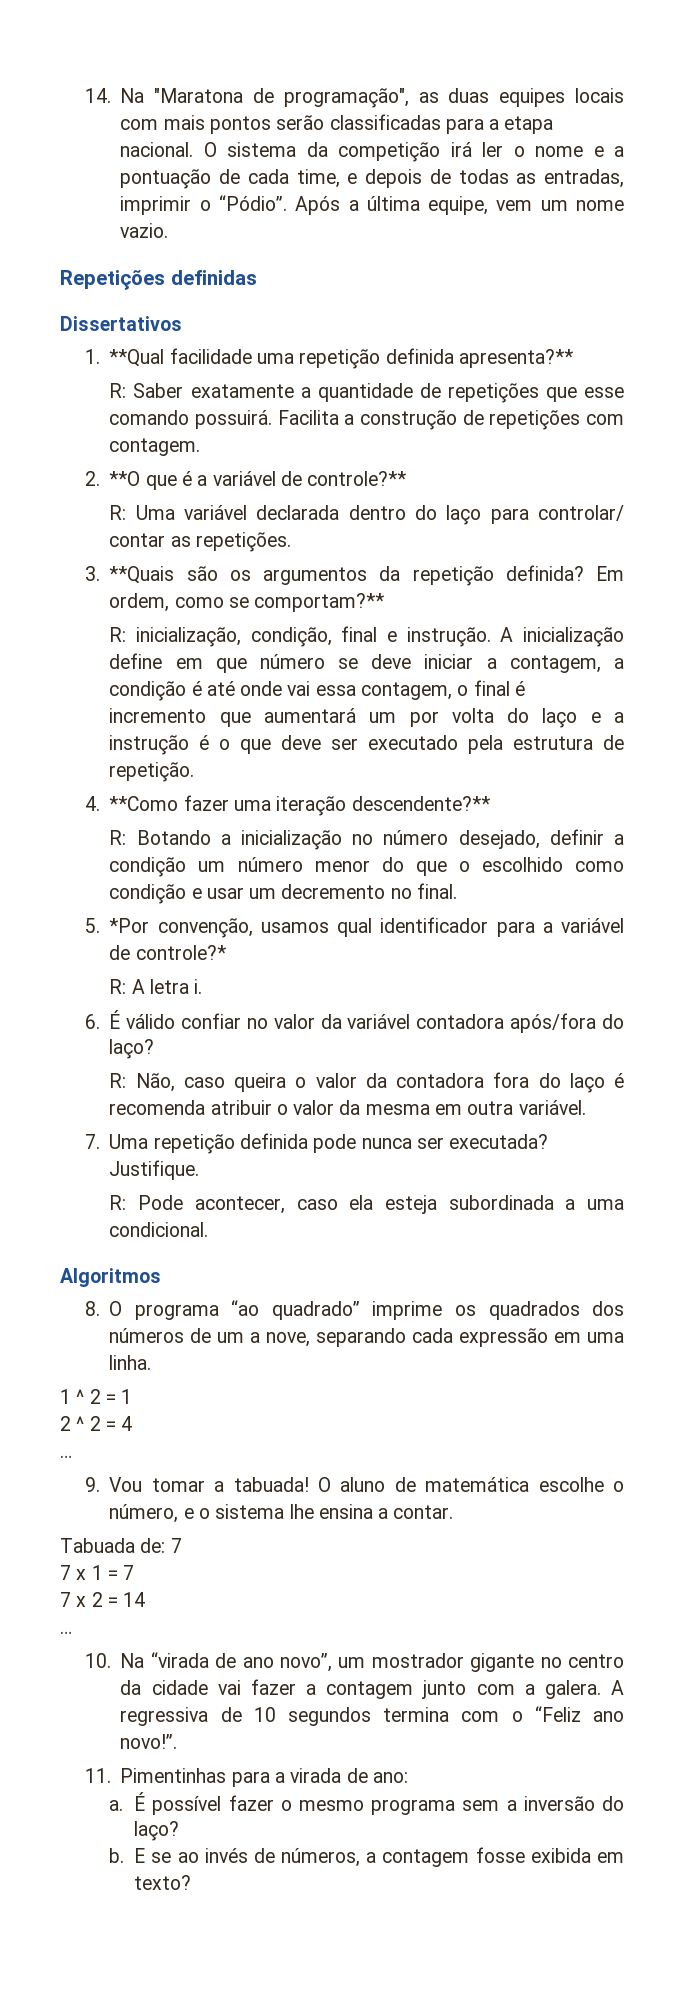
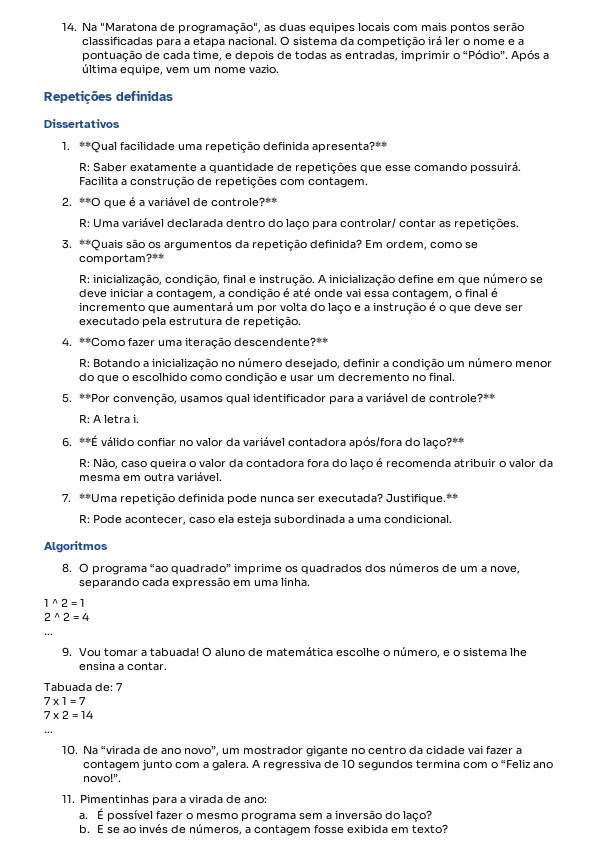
- 5. *Por convenção, usamos qual identificador para a variável de controle?*
+ 5. **Por convenção, usamos qual identificador para a variável de controle?**
- 6. É válido confiar no valor da variável contadora após/fora do laço?
+ 6. **É válido confiar no valor da variável contadora após/fora do laço?**
- 7. Uma repetição definida pode nunca ser executada?
+ 7. **Uma repetição definida pode nunca ser executada?
- Justifique.
+ Justifique.**

